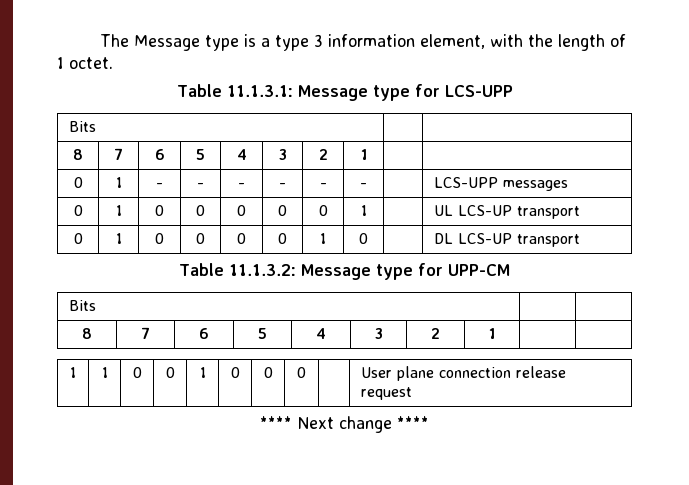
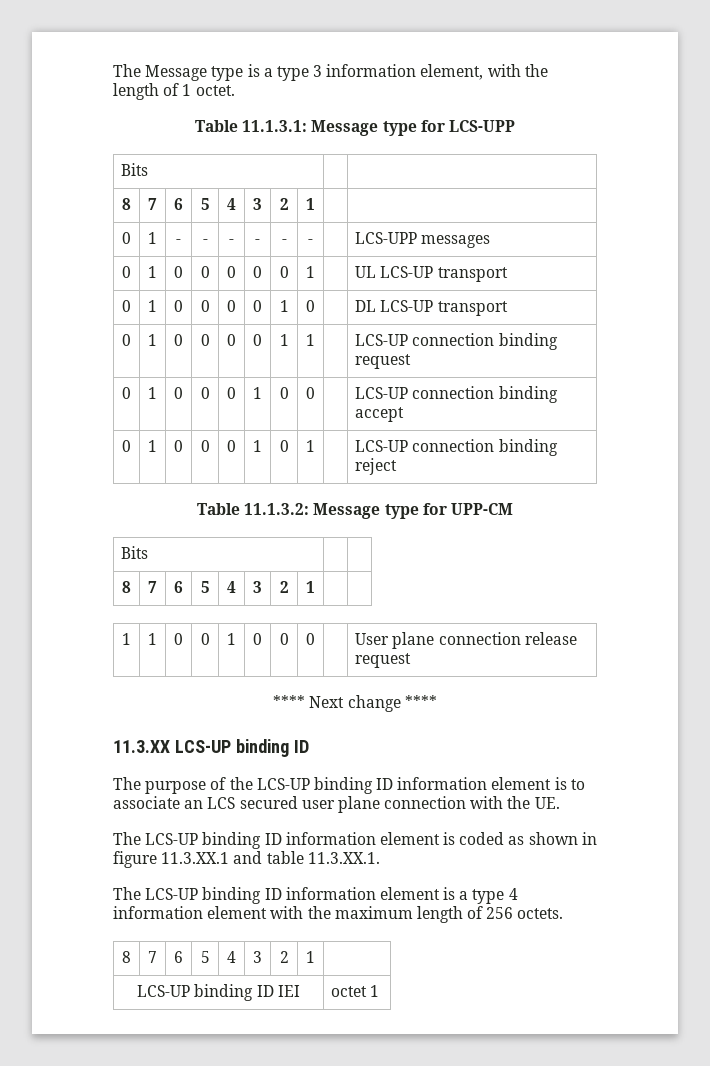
+ 0 | 1 | 0 | 0 | 0 | 0 | 1 | 1 | | LCS-UP connection binding request
+ 0 | 1 | 0 | 0 | 0 | 1 | 0 | 0 | | LCS-UP connection binding accept
+ 0 | 1 | 0 | 0 | 0 | 1 | 0 | 1 | | LCS-UP connection binding reject
+ 11.3.XX LCS-UP binding ID
+ The purpose of the LCS-UP binding ID information element is to associate an LCS secured user plane connection with the UE.
+ The LCS-UP binding ID information element is coded as shown in figure 11.3.XX.1 and table 11.3.XX.1.
+ The LCS-UP binding ID information element is a type 4 information element with the maximum length of 256 octets.
+ 8 | 7 | 6 | 5 | 4 | 3 | 2 | 1 |
+ LCS-UP binding ID IEI | octet 1

